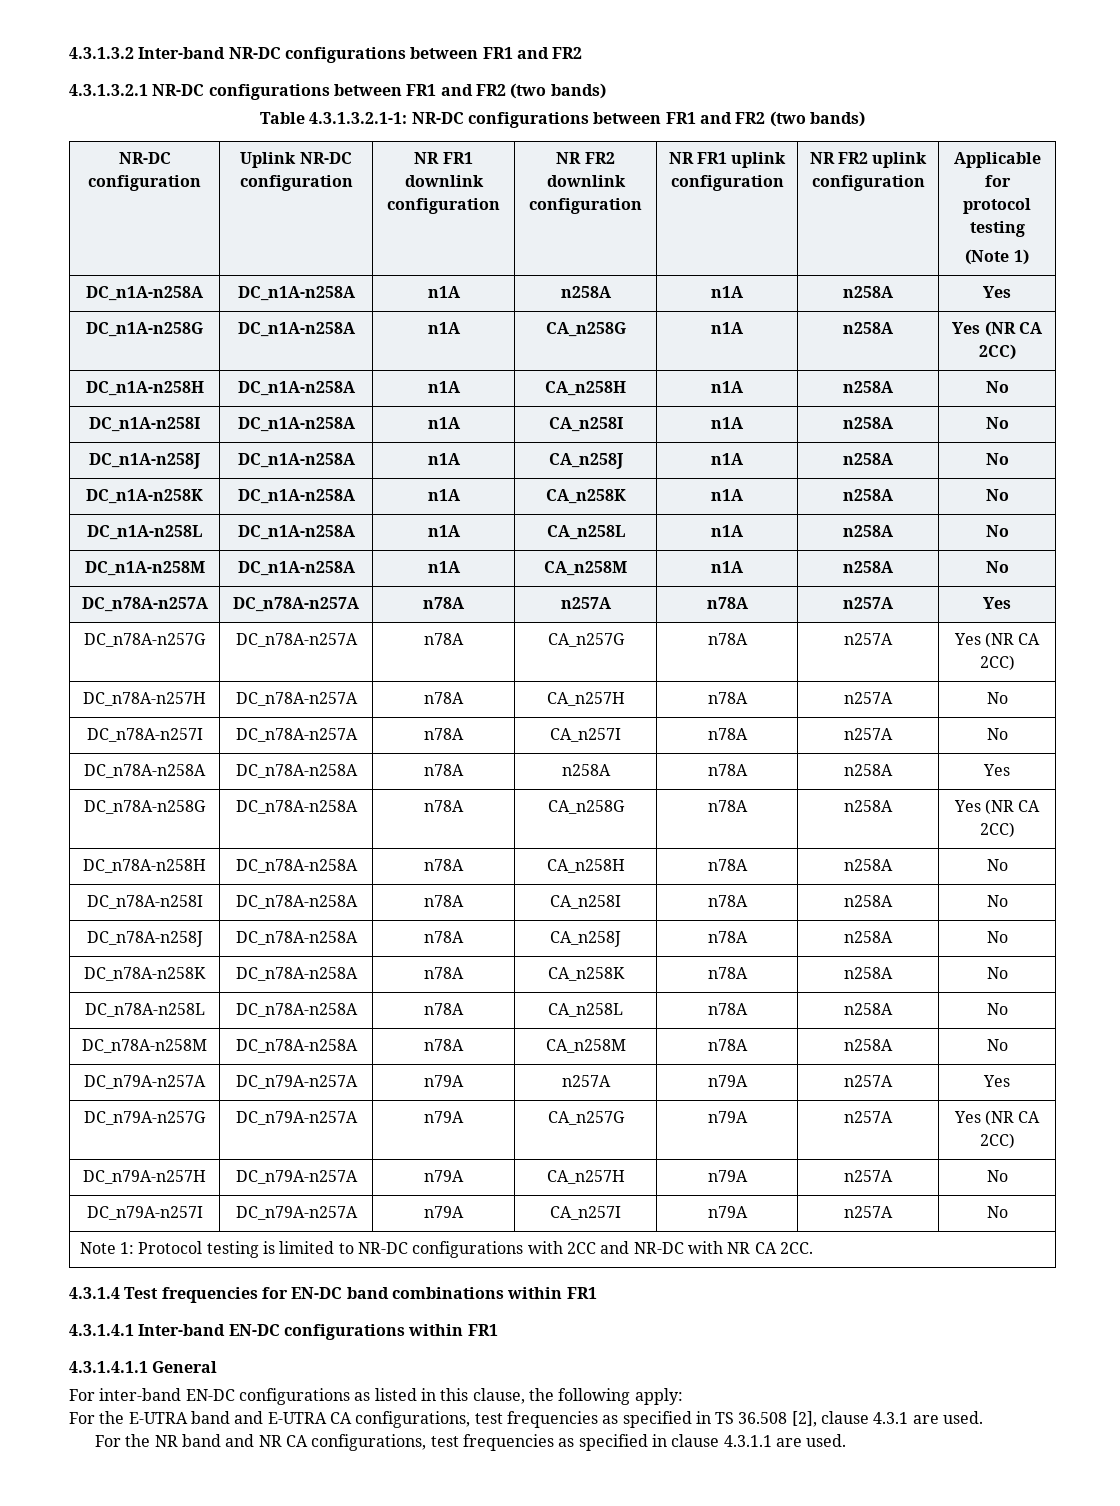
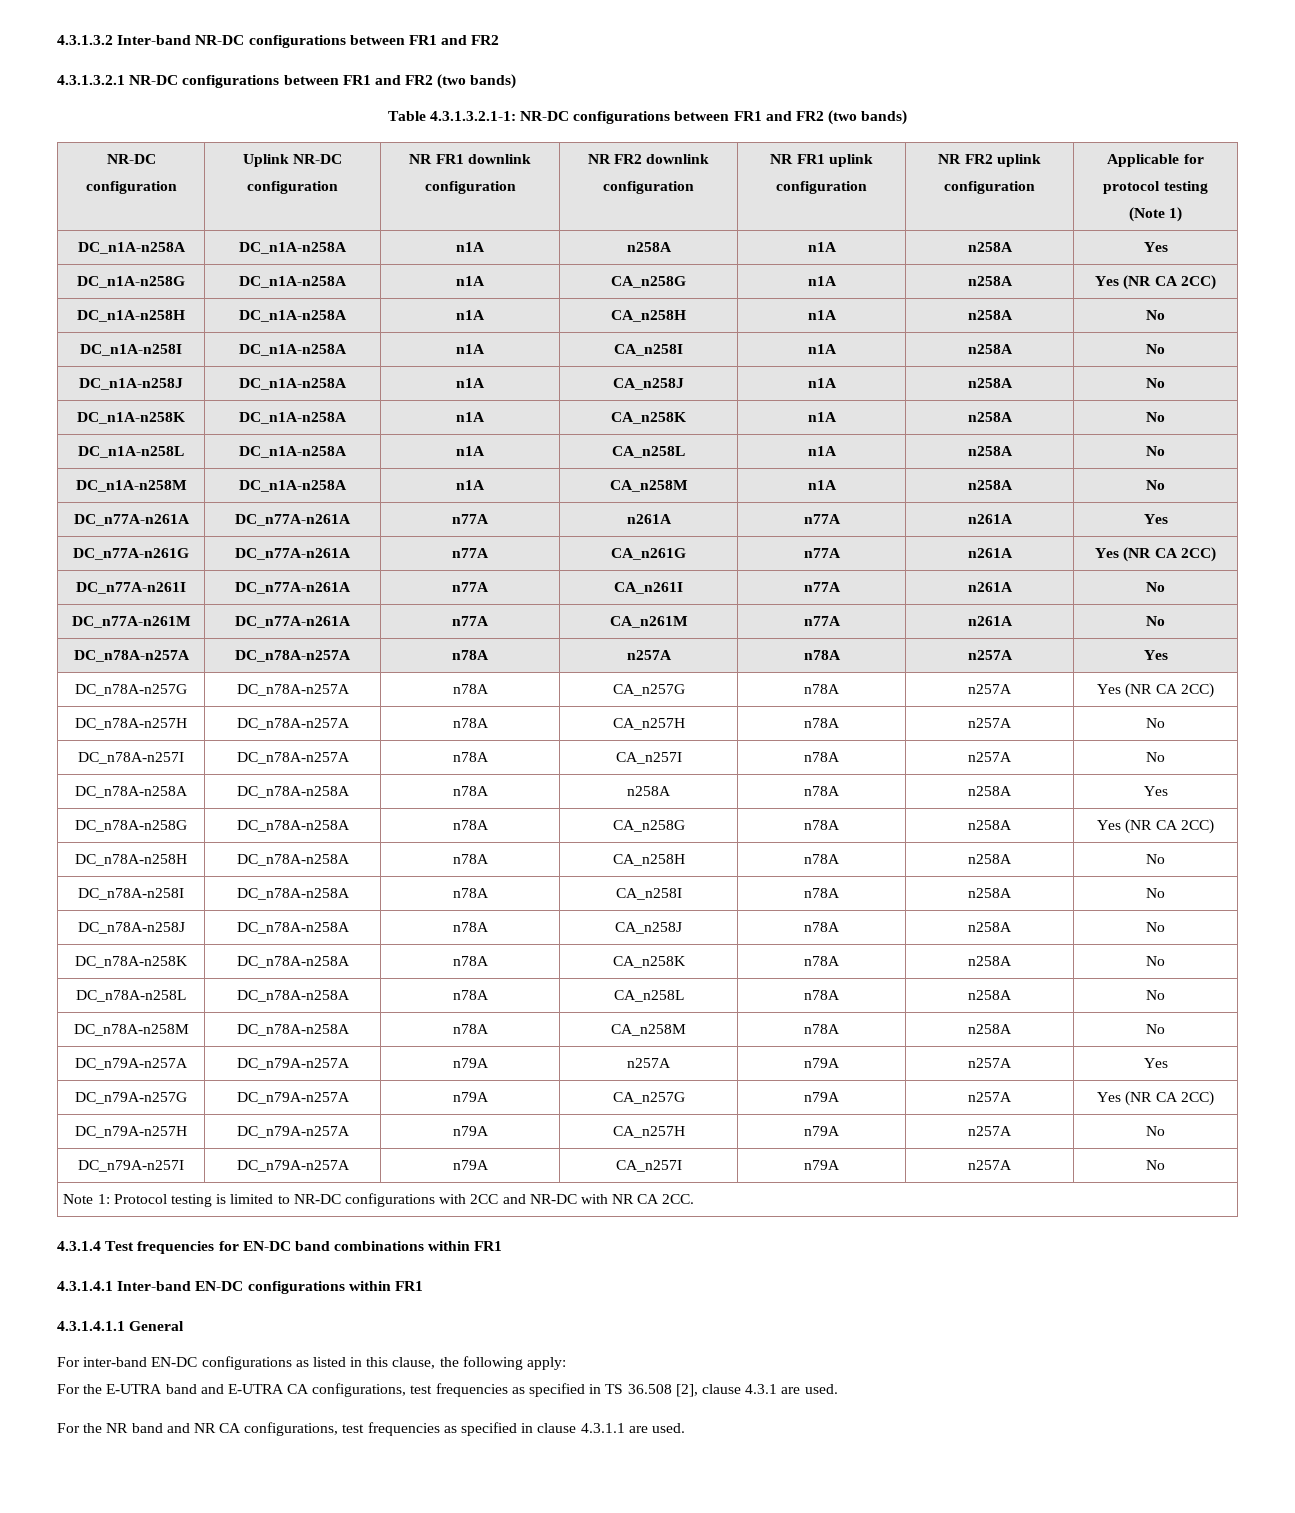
+ DC_n77A-n261A | DC_n77A-n261A | n77A | n261A | n77A | n261A | Yes
+ DC_n77A-n261G | DC_n77A-n261A | n77A | CA_n261G | n77A | n261A | Yes (NR CA 2CC)
+ DC_n77A-n261I | DC_n77A-n261A | n77A | CA_n261I | n77A | n261A | No
+ DC_n77A-n261M | DC_n77A-n261A | n77A | CA_n261M | n77A | n261A | No

